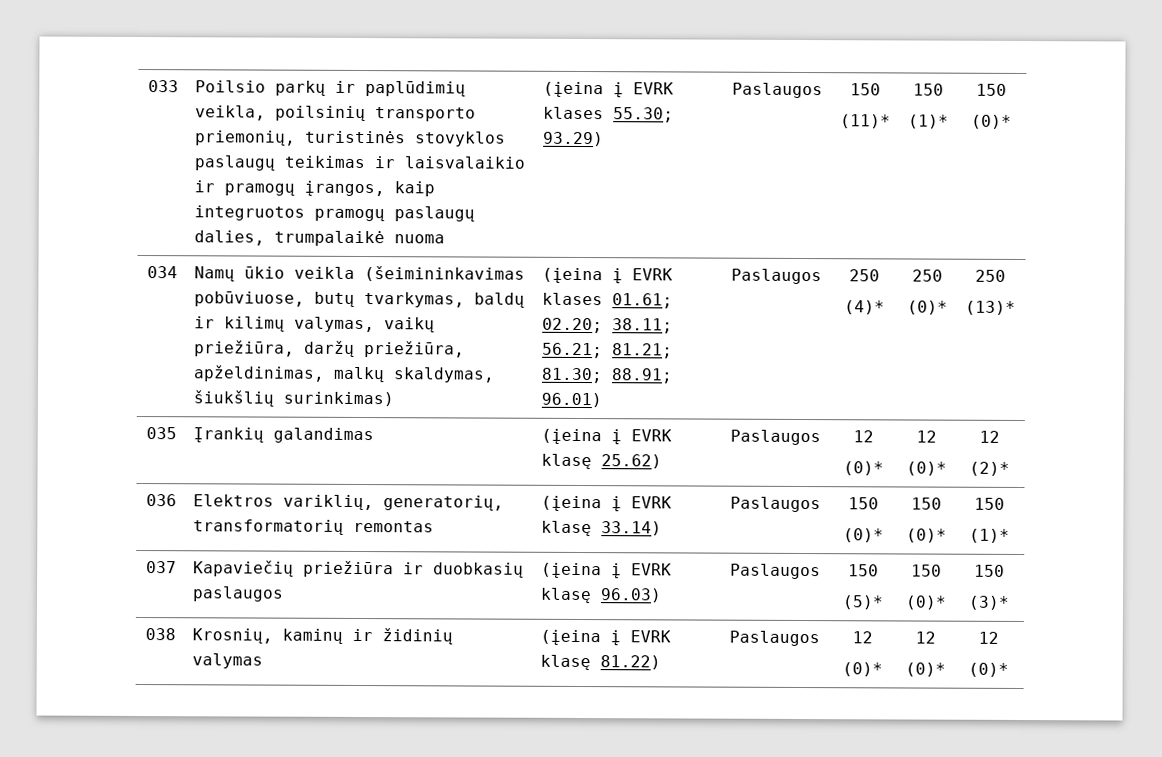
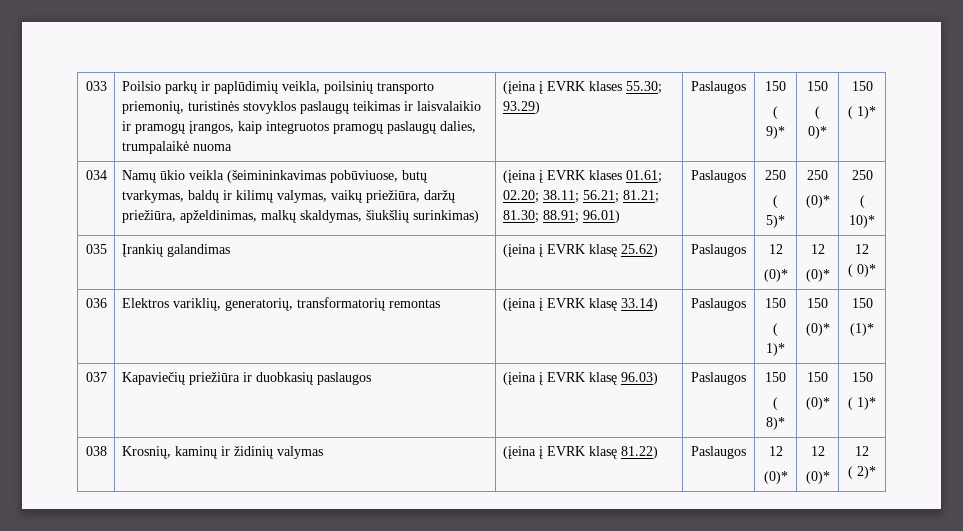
- (11)* | 150
- (1)* | 150
- (0)*
+ ( 9)* | 150
+ ( 0)* | 150
+ ( 1)*
- (4)*
+ ( 5)*
- (13)*
+ ( 10)*
  035 | Įrankių galandimas | (įeina į EVRK klasę 25.62) | Paslaugos | 12
  (0)* | 12
  (0)* | 12
- (2)*
+ ( 0)*
  036 | Elektros variklių, generatorių, transformatorių remontas | (įeina į EVRK klasę 33.14) | Paslaugos | 150
- (0)* | 150
+ ( 1)* | 150
  037 | Kapaviečių priežiūra ir duobkasių paslaugos | (įeina į EVRK klasę 96.03) | Paslaugos | 150
- (5)* | 150
+ ( 8)* | 150
  (0)* | 150
- (3)*
+ ( 1)*
  038 | Krosnių, kaminų ir židinių valymas | (įeina į EVRK klasę 81.22) | Paslaugos | 12
  (0)* | 12
  (0)* | 12
- (0)*
+ ( 2)*

